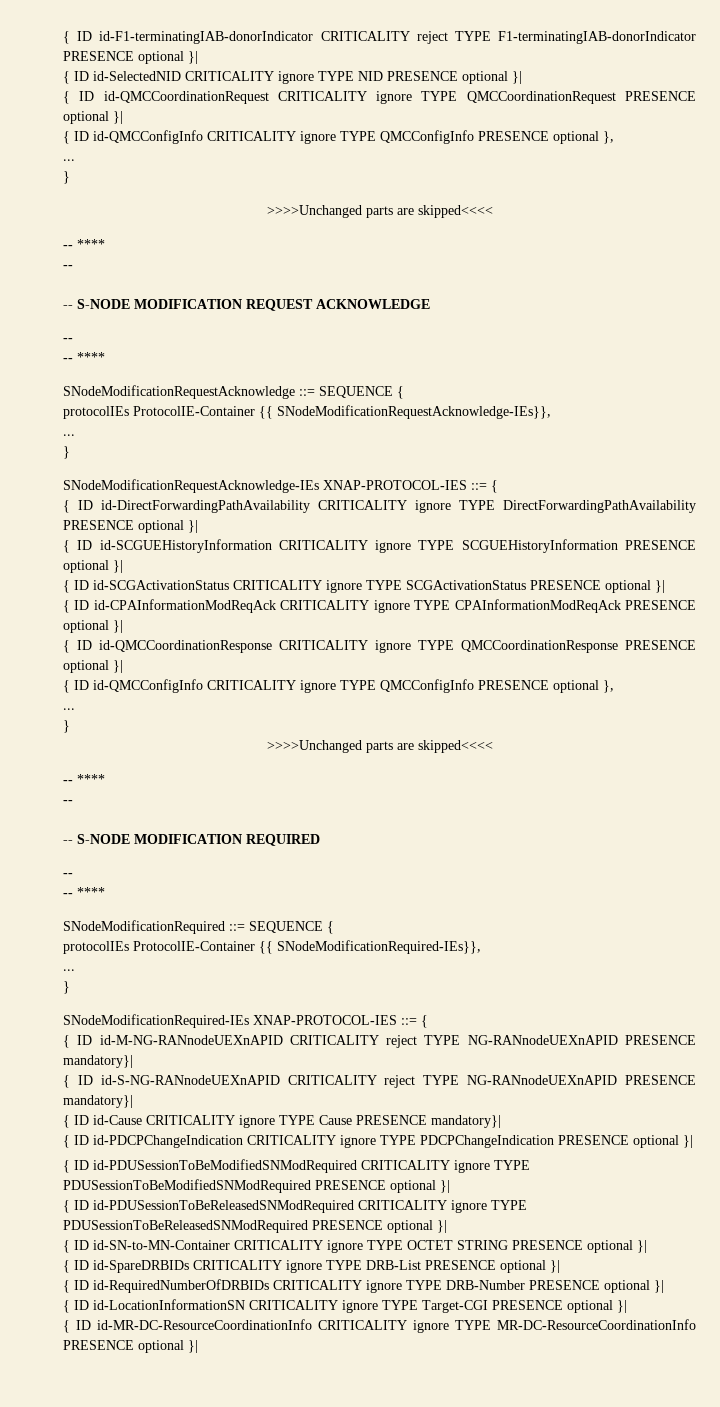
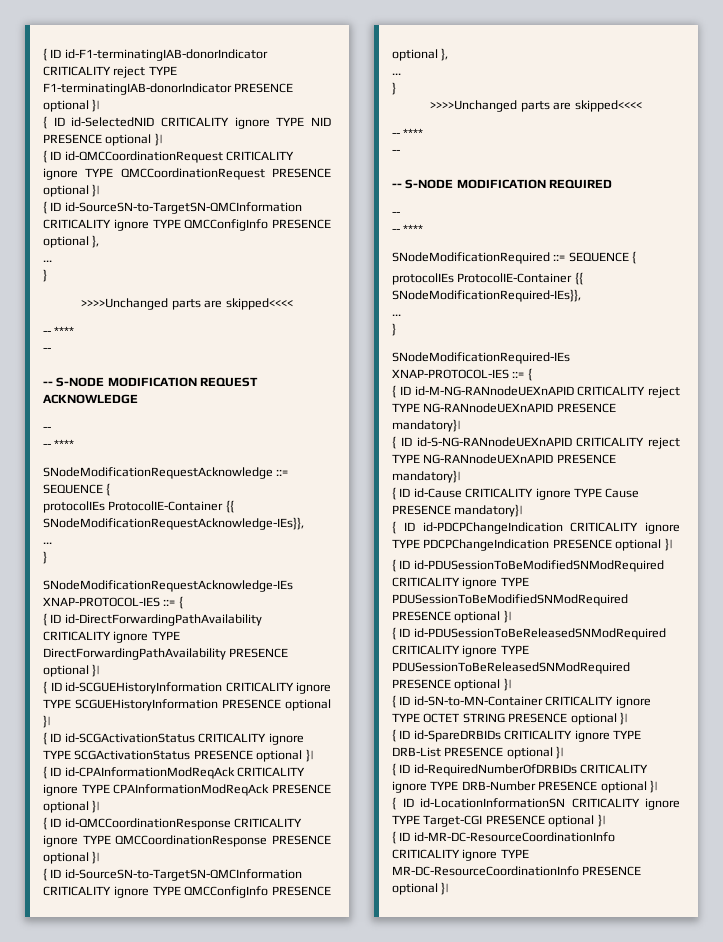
  { ID id-QMCCoordinationRequest CRITICALITY ignore TYPE QMCCoordinationRequest PRESENCE optional }|
- { ID id-QMCConfigInfo CRITICALITY ignore TYPE QMCConfigInfo PRESENCE optional },
+ { ID id-SourceSN-to-TargetSN-QMCInformation CRITICALITY ignore TYPE QMCConfigInfo PRESENCE optional },
  { ID id-QMCCoordinationResponse CRITICALITY ignore TYPE QMCCoordinationResponse PRESENCE optional }|
- { ID id-QMCConfigInfo CRITICALITY ignore TYPE QMCConfigInfo PRESENCE optional },
+ { ID id-SourceSN-to-TargetSN-QMCInformation CRITICALITY ignore TYPE QMCConfigInfo PRESENCE optional },

